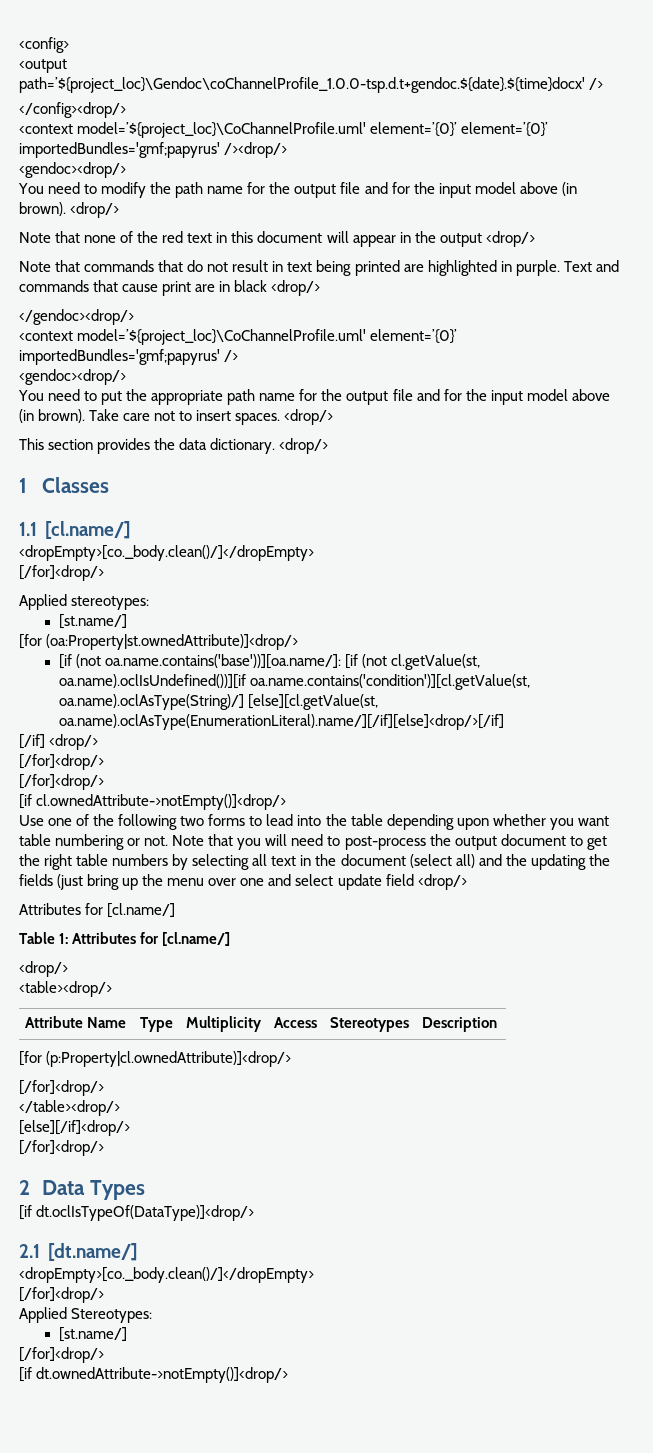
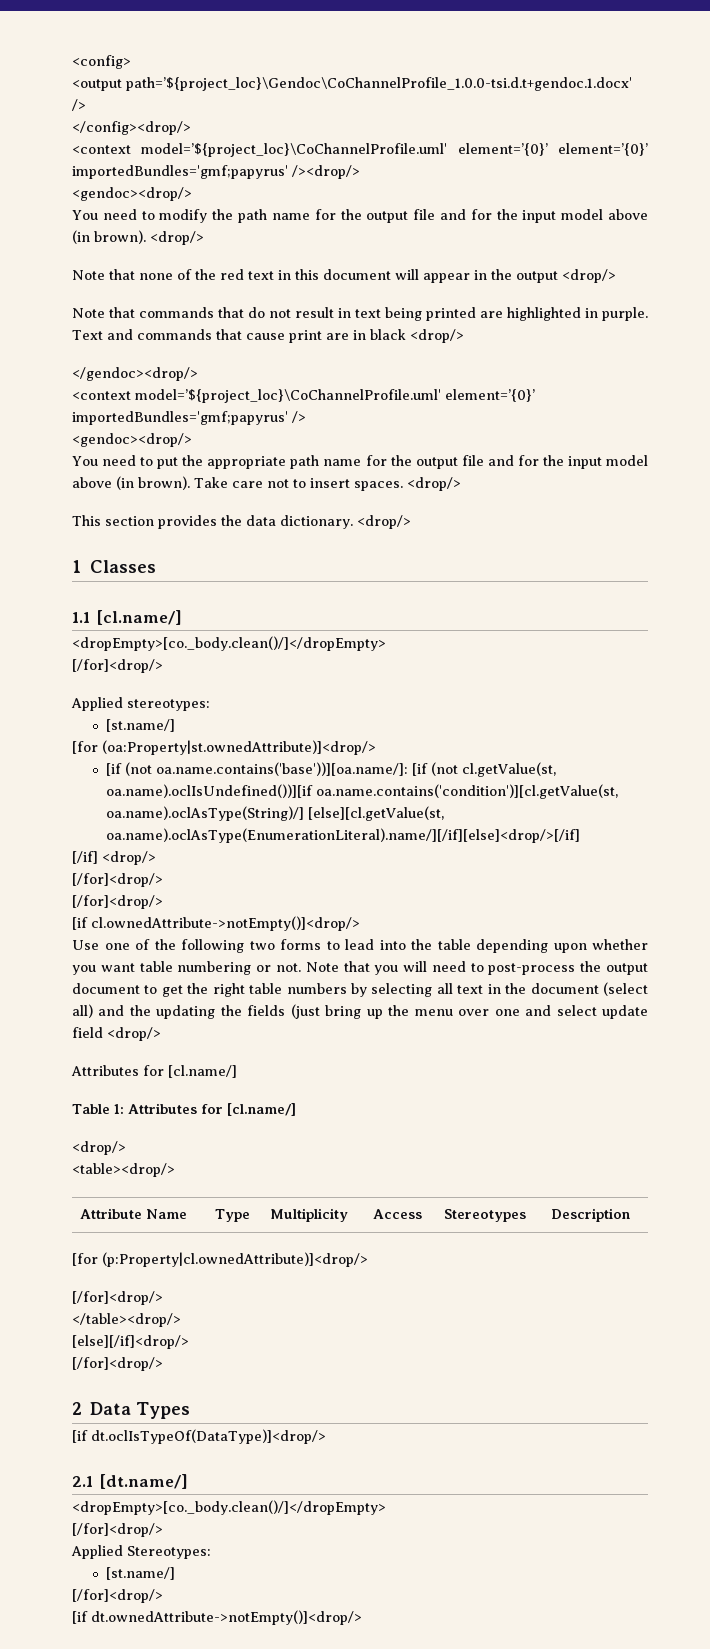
- <output path=’${project_loc}\Gendoc\coChannelProfile_1.0.0-tsp.d.t+gendoc.${date}.${time}docx' />
+ <output path=’${project_loc}\Gendoc\CoChannelProfile_1.0.0-tsi.d.t+gendoc.1.docx' />

